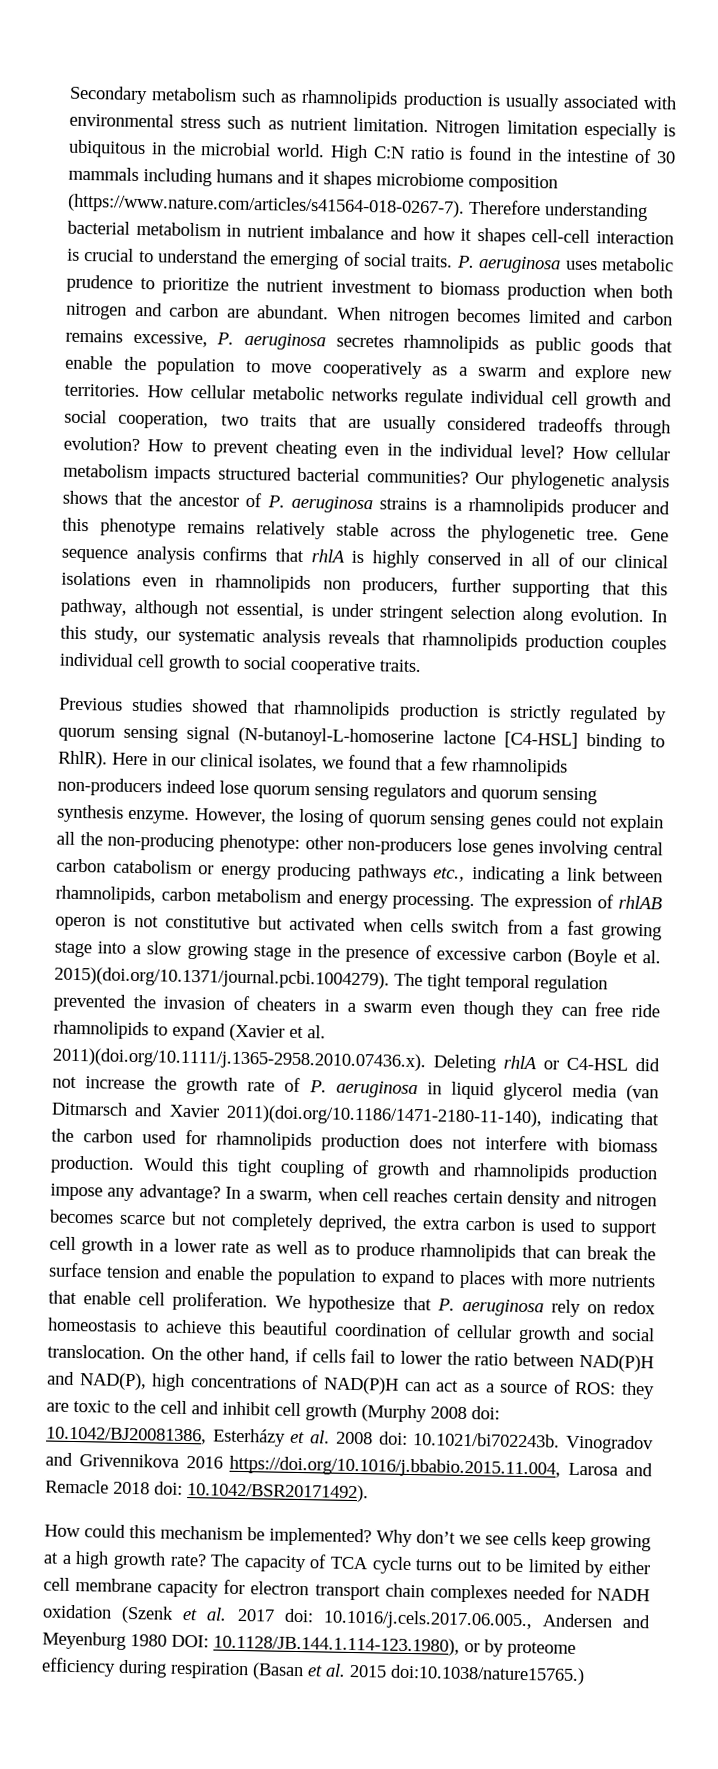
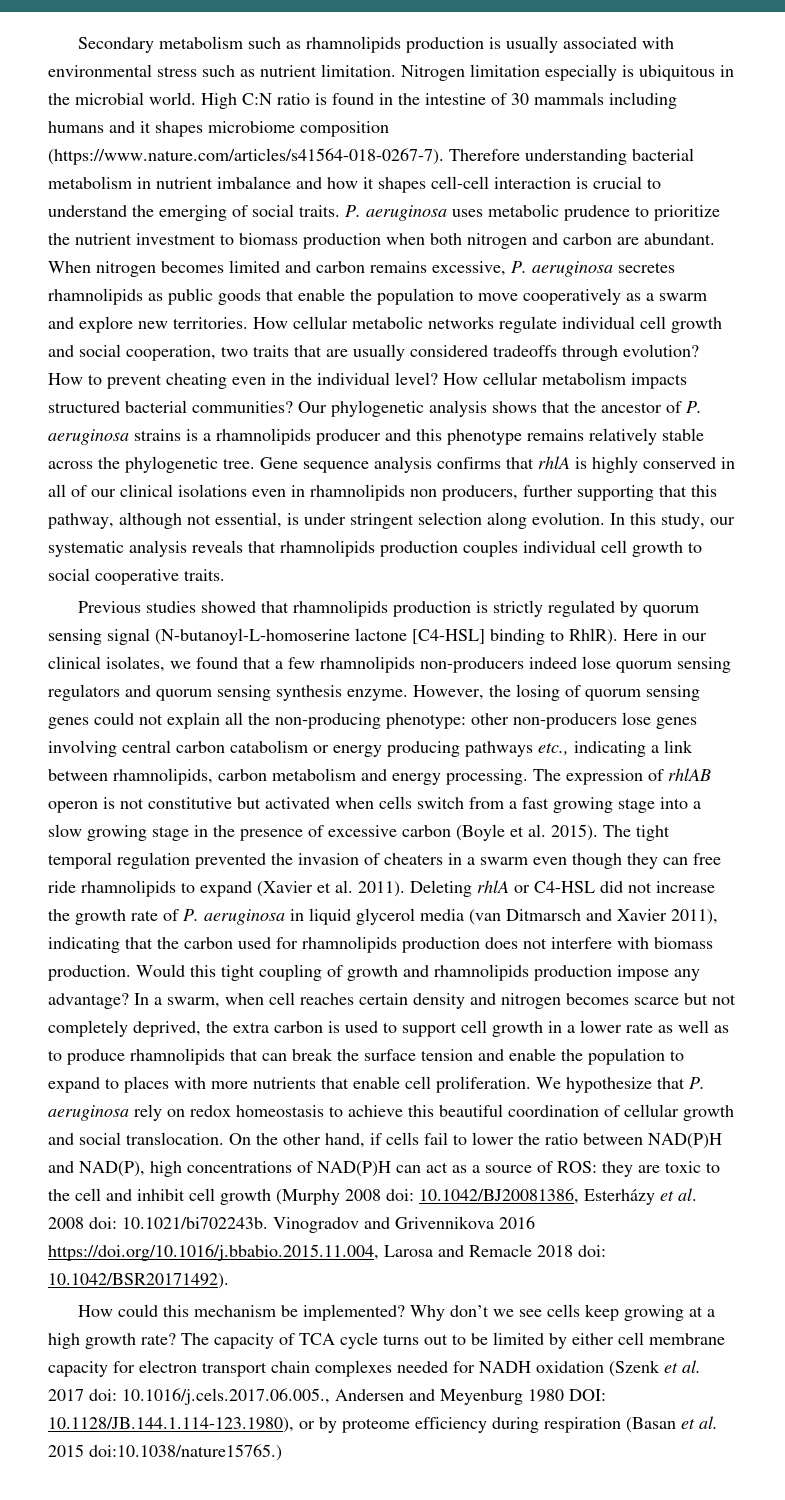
- The expression of rhlAB operon is not constitutive but activated when cells switch from a fast growing stage into a slow growing stage in the presence of excessive carbon (Boyle et al. 2015)(doi.org/10.1371/journal.pcbi.1004279). The tight temporal regulation prevented the invasion of cheaters in a swarm even though they can free ride rhamnolipids to expand (Xavier et al. 2011)(doi.org/10.1111/j.1365-2958.2010.07436.x). Deleting rhlA or C4-HSL did not increase the growth rate of P. aeruginosa in liquid glycerol media (van Ditmarsch and Xavier 2011)(doi.org/10.1186/1471-2180-11-140), indicating that the carbon used for rhamnolipids production does not interfere with biomass production.
+ The expression of rhlAB operon is not constitutive but activated when cells switch from a fast growing stage into a slow growing stage in the presence of excessive carbon (Boyle et al. 2015). The tight temporal regulation prevented the invasion of cheaters in a swarm even though they can free ride rhamnolipids to expand (Xavier et al. 2011). Deleting rhlA or C4-HSL did not increase the growth rate of P. aeruginosa in liquid glycerol media (van Ditmarsch and Xavier 2011), indicating that the carbon used for rhamnolipids production does not interfere with biomass production.

